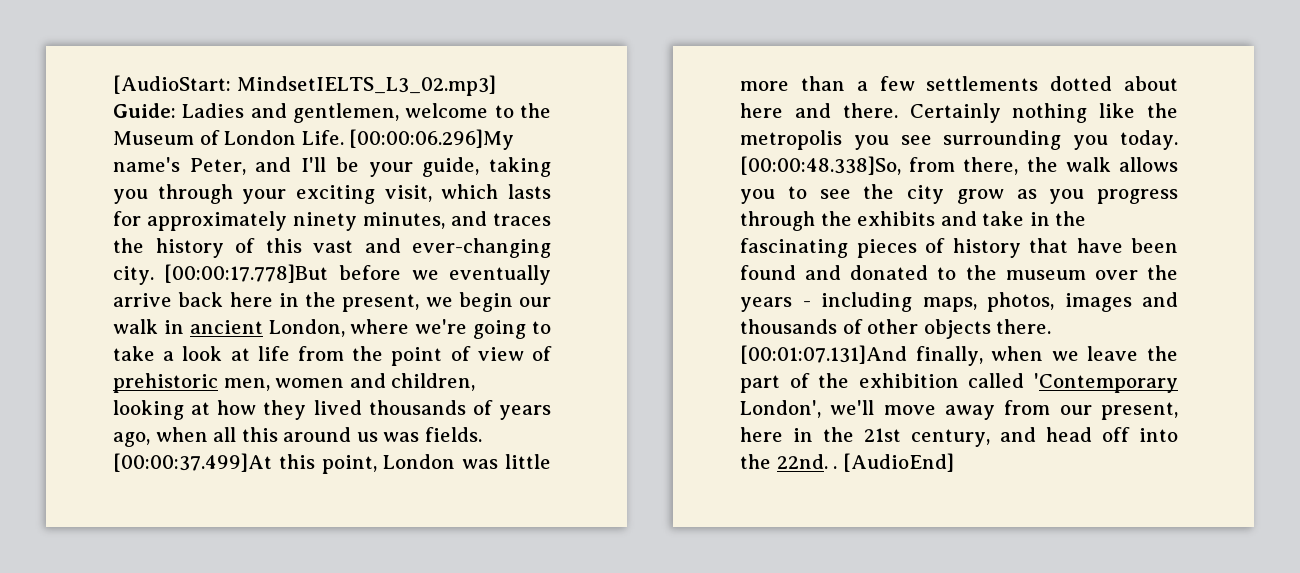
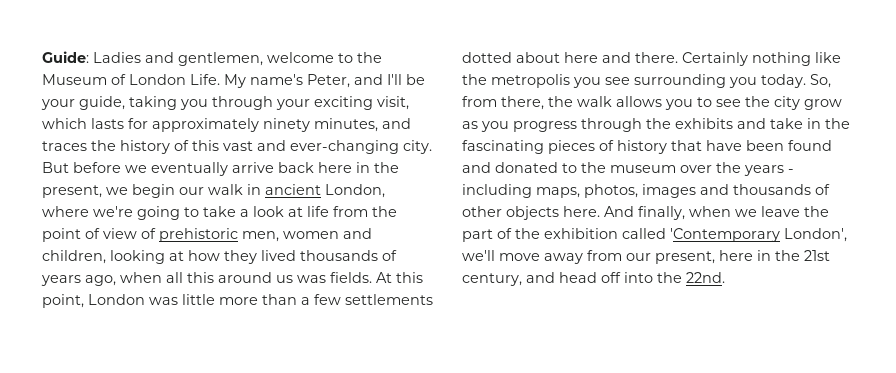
- [AudioStart: MindsetIELTS_L3_02.mp3] Guide: Ladies and gentlemen, welcome to the Museum of London Life.
+ Guide: Ladies and gentlemen, welcome to the Museum of London Life.
- [00:00:06.296]My name's Peter, and I'll be your guide, taking you through your exciting visit, which lasts for approximately ninety minutes, and traces the history of this vast and ever-changing city.
+ My name's Peter, and I'll be your guide, taking you through your exciting visit, which lasts for approximately ninety minutes, and traces the history of this vast and ever-changing city.
- [00:00:17.778]But before we eventually arrive back here in the present, we begin our walk in ancient London, where we're going to take a look at life from the point of view of prehistoric men, women and children, looking at how they lived thousands of years ago, when all this around us was fields.
+ But before we eventually arrive back here in the present, we begin our walk in ancient London, where we're going to take a look at life from the point of view of prehistoric men, women and children, looking at how they lived thousands of years ago, when all this around us was fields.
- [00:00:37.499]At this point, London was little more than a few settlements dotted about here and there.
+ At this point, London was little more than a few settlements dotted about here and there.
- [00:00:48.338]So, from there, the walk allows you to see the city grow as you progress through the exhibits and take in the fascinating pieces of history that have been found and donated to the museum over the years - including maps, photos, images and thousands of other objects there. [00:01:07.131]And finally, when we leave the part of the exhibition called 'Contemporary London', we'll move away from our present, here in the 21st century, and head off into the 22nd. . [AudioEnd]
+ So, from there, the walk allows you to see the city grow as you progress through the exhibits and take in the fascinating pieces of history that have been found and donated to the museum over the years - including maps, photos, images and thousands of other objects here. And finally, when we leave the part of the exhibition called 'Contemporary London', we'll move away from our present, here in the 21st century, and head off into the 22nd.

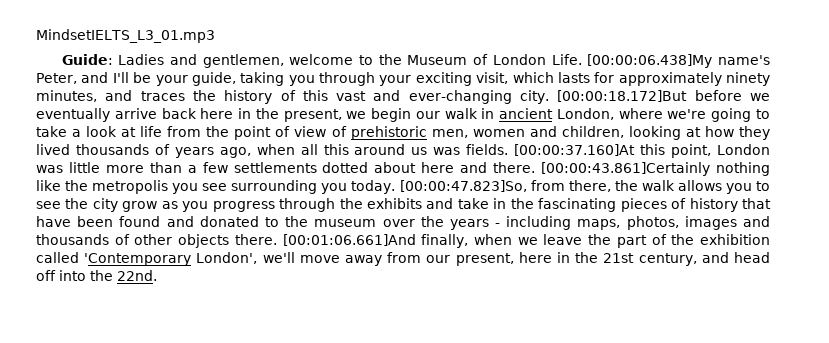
+ MindsetIELTS_L3_01.mp3
- My name's Peter, and I'll be your guide, taking you through your exciting visit, which lasts for approximately ninety minutes, and traces the history of this vast and ever-changing city.
+ [00:00:06.438]My name's Peter, and I'll be your guide, taking you through your exciting visit, which lasts for approximately ninety minutes, and traces the history of this vast and ever-changing city.
- But before we eventually arrive back here in the present, we begin our walk in ancient London, where we're going to take a look at life from the point of view of prehistoric men, women and children, looking at how they lived thousands of years ago, when all this around us was fields.
+ [00:00:18.172]But before we eventually arrive back here in the present, we begin our walk in ancient London, where we're going to take a look at life from the point of view of prehistoric men, women and children, looking at how they lived thousands of years ago, when all this around us was fields.
- At this point, London was little more than a few settlements dotted about here and there.
+ [00:00:37.160]At this point, London was little more than a few settlements dotted about here and there.
- Certainly nothing like the metropolis you see surrounding you today.
+ [00:00:43.861]Certainly nothing like the metropolis you see surrounding you today.
- So, from there, the walk allows you to see the city grow as you progress through the exhibits and take in the fascinating pieces of history that have been found and donated to the museum over the years - including maps, photos, images and thousands of other objects here. And finally, when we leave the part of the exhibition called 'Contemporary London', we'll move away from our present, here in the 21st century, and head off into the 22nd.
+ [00:00:47.823]So, from there, the walk allows you to see the city grow as you progress through the exhibits and take in the fascinating pieces of history that have been found and donated to the museum over the years - including maps, photos, images and thousands of other objects there. [00:01:06.661]And finally, when we leave the part of the exhibition called 'Contemporary London', we'll move away from our present, here in the 21st century, and head off into the 22nd.

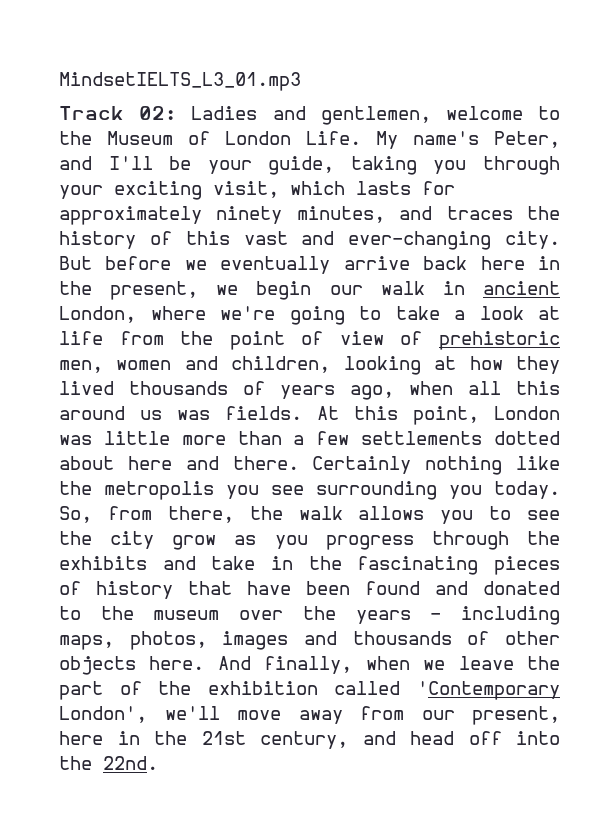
- Guide: Ladies and gentlemen, welcome to the Museum of London Life.
+ Track 02: Ladies and gentlemen, welcome to the Museum of London Life.
- [00:00:06.438]My name's Peter, and I'll be your guide, taking you through your exciting visit, which lasts for approximately ninety minutes, and traces the history of this vast and ever-changing city.
+ My name's Peter, and I'll be your guide, taking you through your exciting visit, which lasts for approximately ninety minutes, and traces the history of this vast and ever-changing city.
- [00:00:18.172]But before we eventually arrive back here in the present, we begin our walk in ancient London, where we're going to take a look at life from the point of view of prehistoric men, women and children, looking at how they lived thousands of years ago, when all this around us was fields.
+ But before we eventually arrive back here in the present, we begin our walk in ancient London, where we're going to take a look at life from the point of view of prehistoric men, women and children, looking at how they lived thousands of years ago, when all this around us was fields.
- [00:00:37.160]At this point, London was little more than a few settlements dotted about here and there.
+ At this point, London was little more than a few settlements dotted about here and there.
- [00:00:43.861]Certainly nothing like the metropolis you see surrounding you today.
+ Certainly nothing like the metropolis you see surrounding you today.
- [00:00:47.823]So, from there, the walk allows you to see the city grow as you progress through the exhibits and take in the fascinating pieces of history that have been found and donated to the museum over the years - including maps, photos, images and thousands of other objects there. [00:01:06.661]And finally, when we leave the part of the exhibition called 'Contemporary London', we'll move away from our present, here in the 21st century, and head off into the 22nd.
+ So, from there, the walk allows you to see the city grow as you progress through the exhibits and take in the fascinating pieces of history that have been found and donated to the museum over the years - including maps, photos, images and thousands of other objects here. And finally, when we leave the part of the exhibition called 'Contemporary London', we'll move away from our present, here in the 21st century, and head off into the 22nd.

